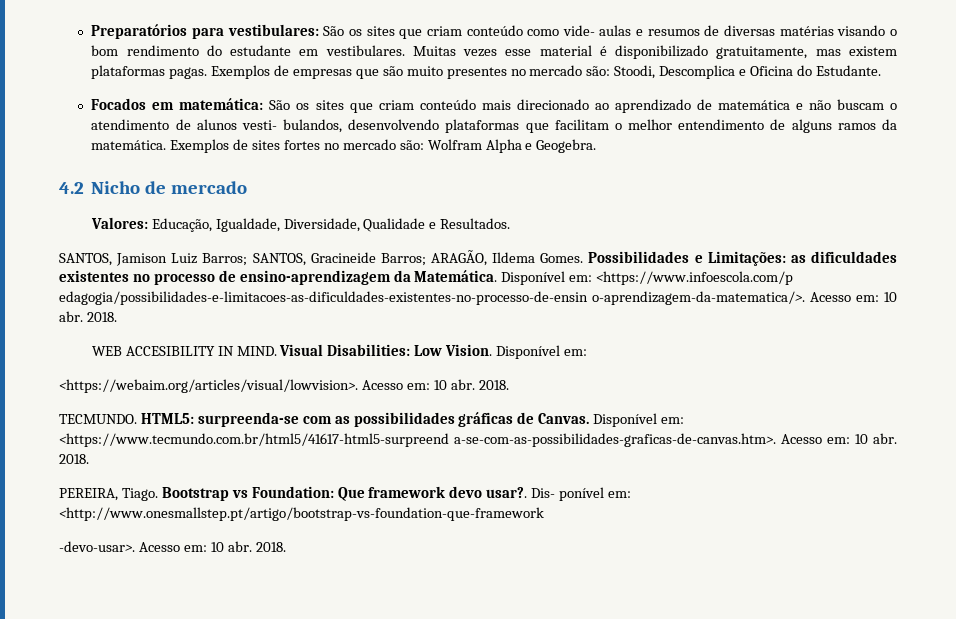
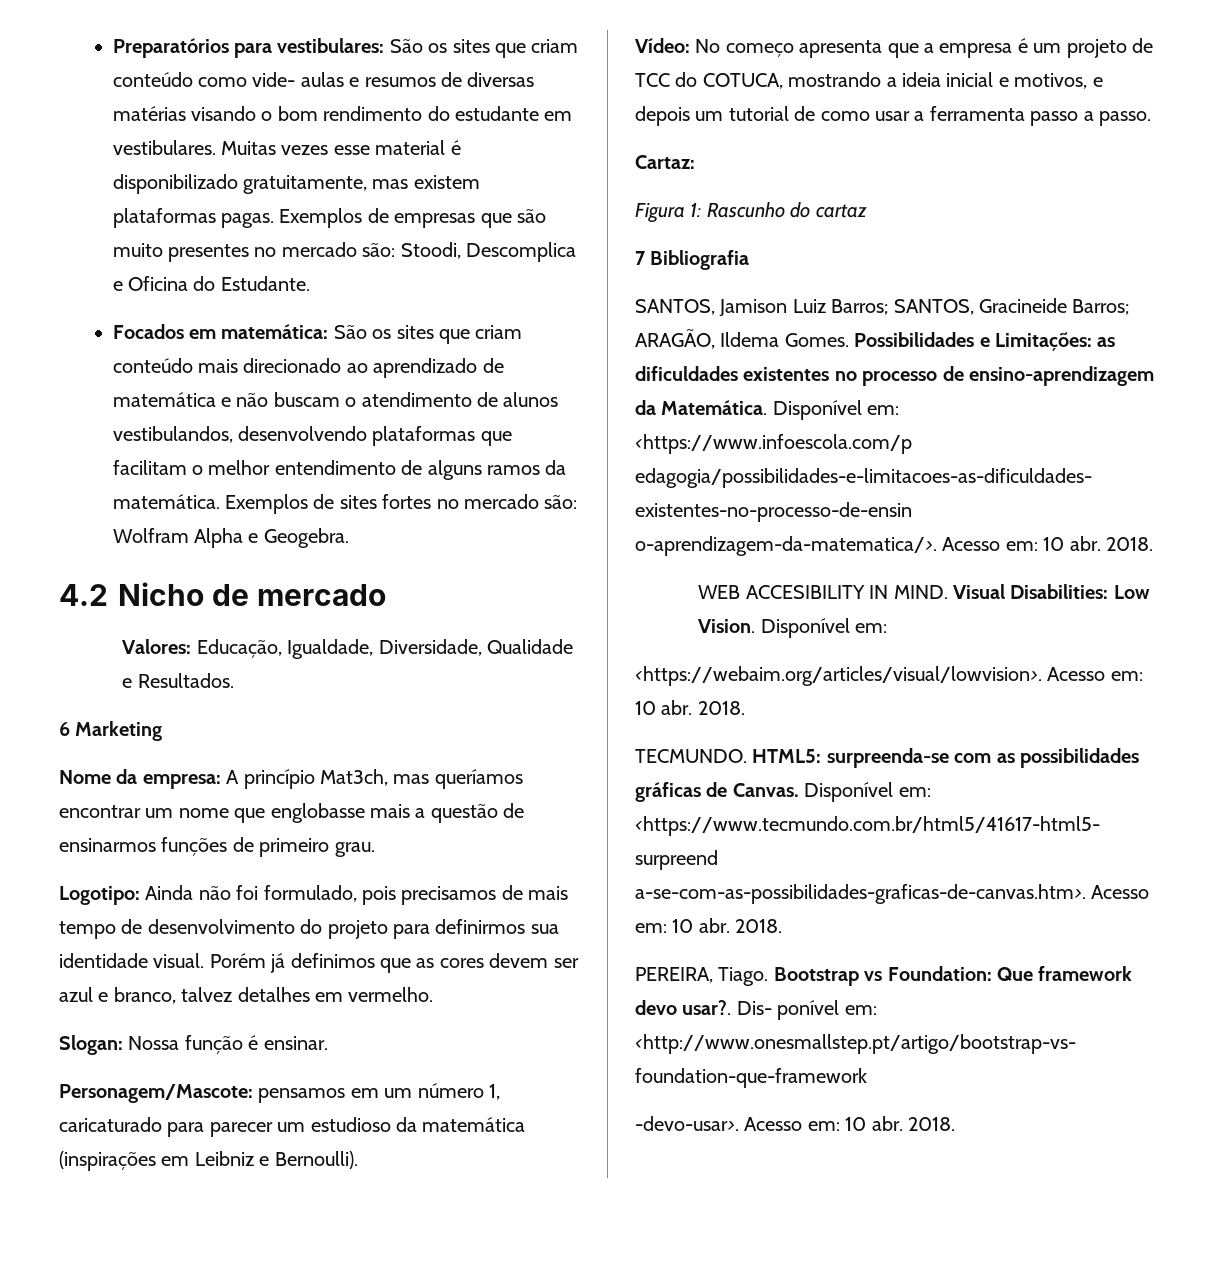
- Focados em matemática: São os sites que criam conteúdo mais direcionado ao aprendizado de matemática e não buscam o atendimento de alunos vesti- bulandos, desenvolvendo plataformas que facilitam o melhor entendimento de alguns ramos da matemática.
+ Focados em matemática: São os sites que criam conteúdo mais direcionado ao aprendizado de matemática e não buscam o atendimento de alunos vestibulandos, desenvolvendo plataformas que facilitam o melhor entendimento de alguns ramos da matemática.
+ 6 Marketing
+ Nome da empresa: A princípio Mat3ch, mas queríamos encontrar um nome que englobasse mais a questão de ensinarmos funções de primeiro grau.
+ Logotipo: Ainda não foi formulado, pois precisamos de mais tempo de desenvolvimento do projeto para definirmos sua identidade visual. Porém já definimos que as cores devem ser azul e branco, talvez detalhes em vermelho.
+ Slogan: Nossa função é ensinar.
+ Personagem/Mascote: pensamos em um número 1, caricaturado para parecer um estudioso da matemática (inspirações em Leibniz e Bernoulli).
+ Vídeo: No começo apresenta que a empresa é um projeto de TCC do COTUCA, mostrando a ideia inicial e motivos, e depois um tutorial de como usar a ferramenta passo a passo.
+ Cartaz:
+ Figura 1: Rascunho do cartaz
+ 7 Bibliografia

